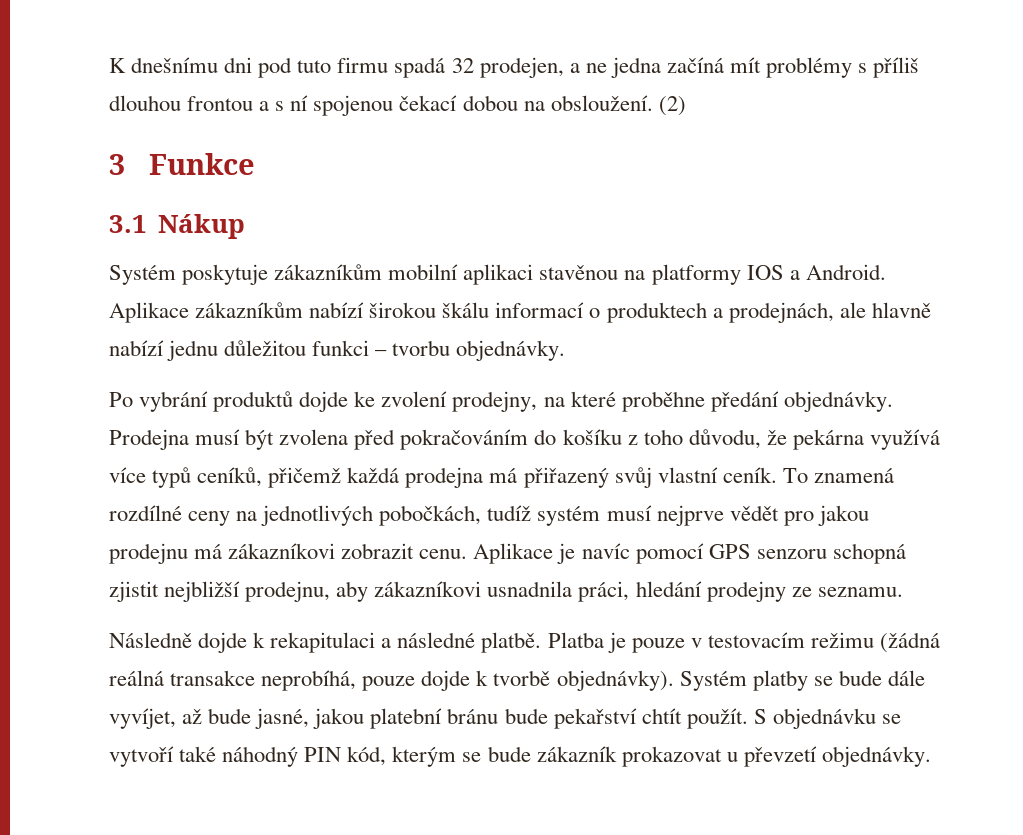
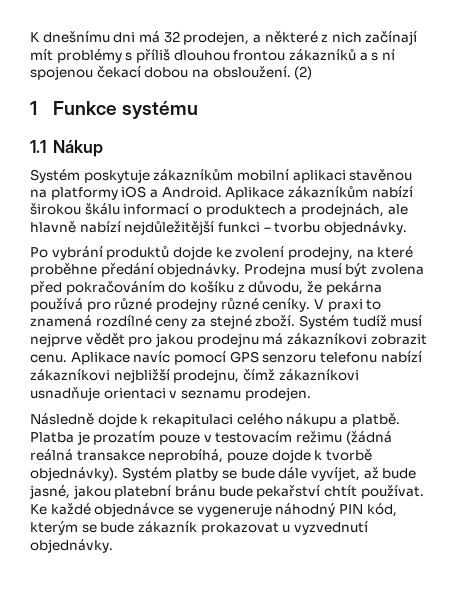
- K dnešnímu dni pod tuto firmu spadá 32 prodejen, a ne jedna začíná mít problémy s příliš dlouhou frontou a s ní spojenou čekací dobou na obsloužení.
+ K dnešnímu dni má 32 prodejen, a některé z nich začínají mít problémy s příliš dlouhou frontou zákazníků a s ní spojenou čekací dobou na obsloužení.
- 3 Funkce
- 3.1 Nákup
+ 1 Funkce systému
+ 1.1 Nákup
- Systém poskytuje zákazníkům mobilní aplikaci stavěnou na platformy IOS a Android.
+ Systém poskytuje zákazníkům mobilní aplikaci stavěnou na platformy iOS a Android.
- Aplikace zákazníkům nabízí širokou škálu informací o produktech a prodejnách, ale hlavně nabízí jednu důležitou funkci – tvorbu objednávky.
+ Aplikace zákazníkům nabízí širokou škálu informací o produktech a prodejnách, ale hlavně nabízí nejdůležitější funkci – tvorbu objednávky.
- Prodejna musí být zvolena před pokračováním do košíku z toho důvodu, že pekárna využívá více typů ceníků, přičemž každá prodejna má přiřazený svůj vlastní ceník. To znamená rozdílné ceny na jednotlivých pobočkách, tudíž systém musí nejprve vědět pro jakou prodejnu má zákazníkovi zobrazit cenu.
+ Prodejna musí být zvolena před pokračováním do košíku z důvodu, že pekárna používá pro různé prodejny různé ceníky. V praxi to znamená rozdílné ceny za stejné zboží. Systém tudíž musí nejprve vědět pro jakou prodejnu má zákazníkovi zobrazit cenu.
- Aplikace je navíc pomocí GPS senzoru schopná zjistit nejbližší prodejnu, aby zákazníkovi usnadnila práci, hledání prodejny ze seznamu.
+ Aplikace navíc pomocí GPS senzoru telefonu nabízí zákazníkovi nejbližší prodejnu, čímž zákazníkovi usnadňuje orientaci v seznamu prodejen.
- Následně dojde k rekapitulaci a následné platbě.
+ Následně dojde k rekapitulaci celého nákupu a platbě.
- Platba je pouze v testovacím režimu (žádná reálná transakce neprobíhá, pouze dojde k tvorbě objednávky).
+ Platba je prozatím pouze v testovacím režimu (žádná reálná transakce neprobíhá, pouze dojde k tvorbě objednávky).
- Systém platby se bude dále vyvíjet, až bude jasné, jakou platební bránu bude pekařství chtít použít. S objednávku se vytvoří také náhodný PIN kód, kterým se bude zákazník prokazovat u převzetí objednávky.
+ Systém platby se bude dále vyvíjet, až bude jasné, jakou platební bránu bude pekařství chtít používat. Ke každé objednávce se vygeneruje náhodný PIN kód, kterým se bude zákazník prokazovat u vyzvednutí objednávky.

